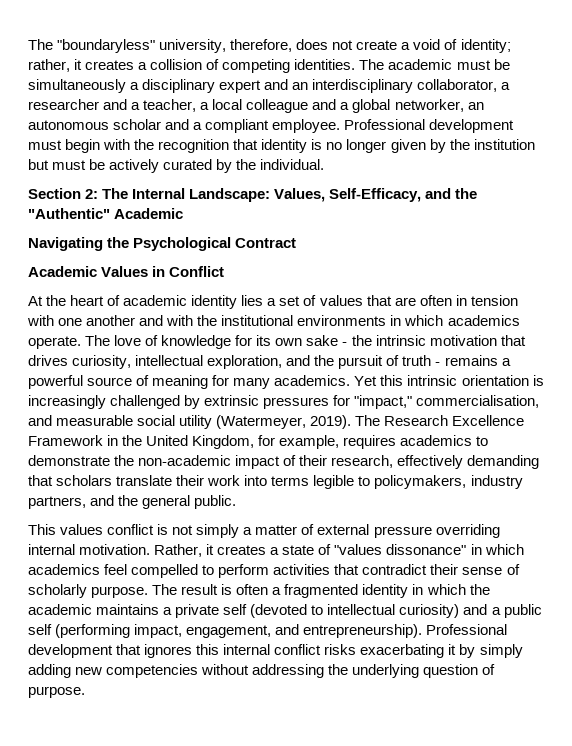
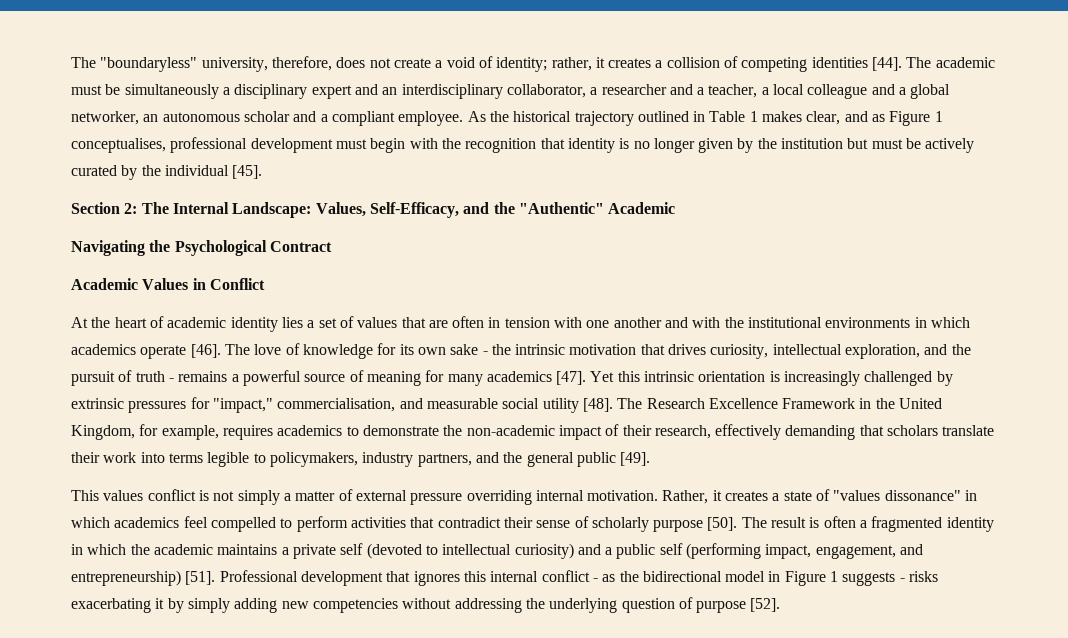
- The "boundaryless" university, therefore, does not create a void of identity; rather, it creates a collision of competing identities.
+ The "boundaryless" university, therefore, does not create a void of identity; rather, it creates a collision of competing identities [44].
- Professional development must begin with the recognition that identity is no longer given by the institution but must be actively curated by the individual.
+ As the historical trajectory outlined in Table 1 makes clear, and as Figure 1 conceptualises, professional development must begin with the recognition that identity is no longer given by the institution but must be actively curated by the individual [45].
- At the heart of academic identity lies a set of values that are often in tension with one another and with the institutional environments in which academics operate.
+ At the heart of academic identity lies a set of values that are often in tension with one another and with the institutional environments in which academics operate [46].
- The love of knowledge for its own sake - the intrinsic motivation that drives curiosity, intellectual exploration, and the pursuit of truth - remains a powerful source of meaning for many academics.
+ The love of knowledge for its own sake - the intrinsic motivation that drives curiosity, intellectual exploration, and the pursuit of truth - remains a powerful source of meaning for many academics [47].
- Yet this intrinsic orientation is increasingly challenged by extrinsic pressures for "impact," commercialisation, and measurable social utility (Watermeyer, 2019).
+ Yet this intrinsic orientation is increasingly challenged by extrinsic pressures for "impact," commercialisation, and measurable social utility [48].
- The Research Excellence Framework in the United Kingdom, for example, requires academics to demonstrate the non-academic impact of their research, effectively demanding that scholars translate their work into terms legible to policymakers, industry partners, and the general public.
+ The Research Excellence Framework in the United Kingdom, for example, requires academics to demonstrate the non-academic impact of their research, effectively demanding that scholars translate their work into terms legible to policymakers, industry partners, and the general public [49].
- Rather, it creates a state of "values dissonance" in which academics feel compelled to perform activities that contradict their sense of scholarly purpose.
+ Rather, it creates a state of "values dissonance" in which academics feel compelled to perform activities that contradict their sense of scholarly purpose [50].
- The result is often a fragmented identity in which the academic maintains a private self (devoted to intellectual curiosity) and a public self (performing impact, engagement, and entrepreneurship).
+ The result is often a fragmented identity in which the academic maintains a private self (devoted to intellectual curiosity) and a public self (performing impact, engagement, and entrepreneurship) [51].
- Professional development that ignores this internal conflict risks exacerbating it by simply adding new competencies without addressing the underlying question of purpose.
+ Professional development that ignores this internal conflict - as the bidirectional model in Figure 1 suggests - risks exacerbating it by simply adding new competencies without addressing the underlying question of purpose [52].

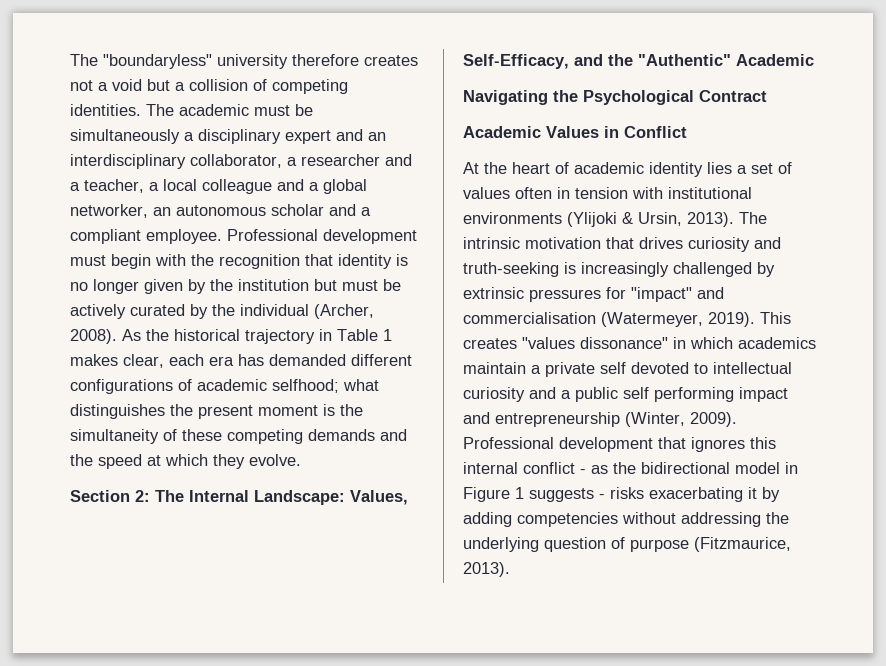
- The "boundaryless" university, therefore, does not create a void of identity; rather, it creates a collision of competing identities [44].
+ The "boundaryless" university therefore creates not a void but a collision of competing identities.
- As the historical trajectory outlined in Table 1 makes clear, and as Figure 1 conceptualises, professional development must begin with the recognition that identity is no longer given by the institution but must be actively curated by the individual [45].
+ Professional development must begin with the recognition that identity is no longer given by the institution but must be actively curated by the individual (Archer, 2008). As the historical trajectory in Table 1 makes clear, each era has demanded different configurations of academic selfhood; what distinguishes the present moment is the simultaneity of these competing demands and the speed at which they evolve.
- At the heart of academic identity lies a set of values that are often in tension with one another and with the institutional environments in which academics operate [46]. The love of knowledge for its own sake - the intrinsic motivation that drives curiosity, intellectual exploration, and the pursuit of truth - remains a powerful source of meaning for many academics [47]. Yet this intrinsic orientation is increasingly challenged by extrinsic pressures for "impact," commercialisation, and measurable social utility [48]. The Research Excellence Framework in the United Kingdom, for example, requires academics to demonstrate the non-academic impact of their research, effectively demanding that scholars translate their work into terms legible to policymakers, industry partners, and the general public [49].
- This values conflict is not simply a matter of external pressure overriding internal motivation. Rather, it creates a state of "values dissonance" in which academics feel compelled to perform activities that contradict their sense of scholarly purpose [50]. The result is often a fragmented identity in which the academic maintains a private self (devoted to intellectual curiosity) and a public self (performing impact, engagement, and entrepreneurship) [51].
+ At the heart of academic identity lies a set of values often in tension with institutional environments (Ylijoki & Ursin, 2013). The intrinsic motivation that drives curiosity and truth-seeking is increasingly challenged by extrinsic pressures for "impact" and commercialisation (Watermeyer, 2019). This creates "values dissonance" in which academics maintain a private self devoted to intellectual curiosity and a public self performing impact and entrepreneurship (Winter, 2009).
- Professional development that ignores this internal conflict - as the bidirectional model in Figure 1 suggests - risks exacerbating it by simply adding new competencies without addressing the underlying question of purpose [52].
+ Professional development that ignores this internal conflict - as the bidirectional model in Figure 1 suggests - risks exacerbating it by adding competencies without addressing the underlying question of purpose (Fitzmaurice, 2013).

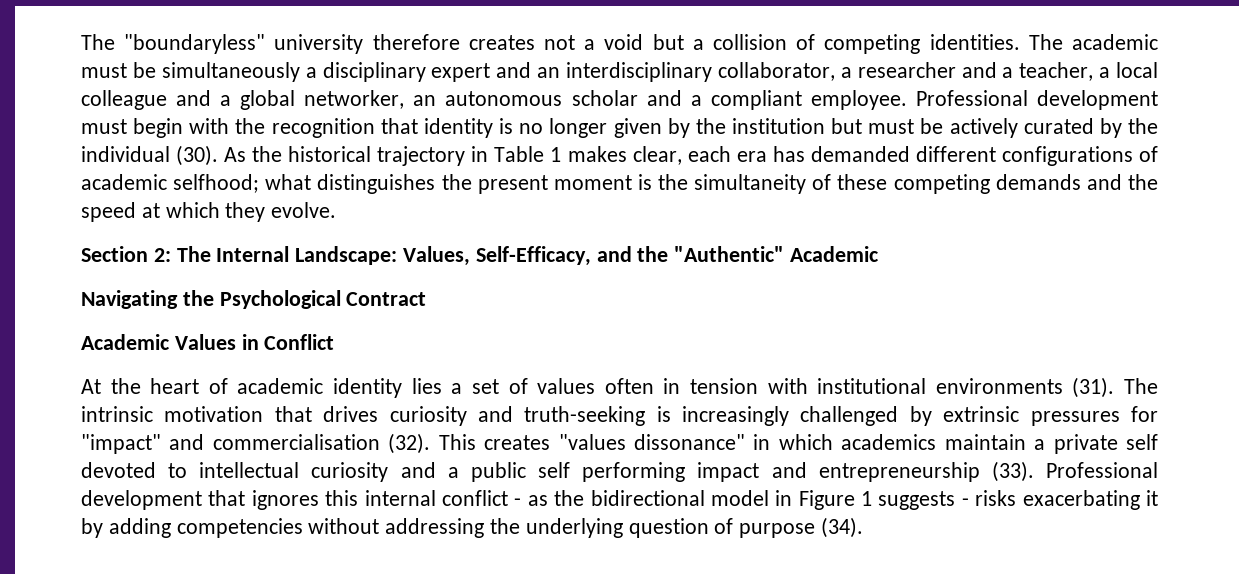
- Professional development must begin with the recognition that identity is no longer given by the institution but must be actively curated by the individual (Archer, 2008).
+ Professional development must begin with the recognition that identity is no longer given by the institution but must be actively curated by the individual (30).
- At the heart of academic identity lies a set of values often in tension with institutional environments (Ylijoki & Ursin, 2013).
+ At the heart of academic identity lies a set of values often in tension with institutional environments (31).
- The intrinsic motivation that drives curiosity and truth-seeking is increasingly challenged by extrinsic pressures for "impact" and commercialisation (Watermeyer, 2019).
+ The intrinsic motivation that drives curiosity and truth-seeking is increasingly challenged by extrinsic pressures for "impact" and commercialisation (32).
- This creates "values dissonance" in which academics maintain a private self devoted to intellectual curiosity and a public self performing impact and entrepreneurship (Winter, 2009).
+ This creates "values dissonance" in which academics maintain a private self devoted to intellectual curiosity and a public self performing impact and entrepreneurship (33).
- Professional development that ignores this internal conflict - as the bidirectional model in Figure 1 suggests - risks exacerbating it by adding competencies without addressing the underlying question of purpose (Fitzmaurice, 2013).
+ Professional development that ignores this internal conflict - as the bidirectional model in Figure 1 suggests - risks exacerbating it by adding competencies without addressing the underlying question of purpose (34).

